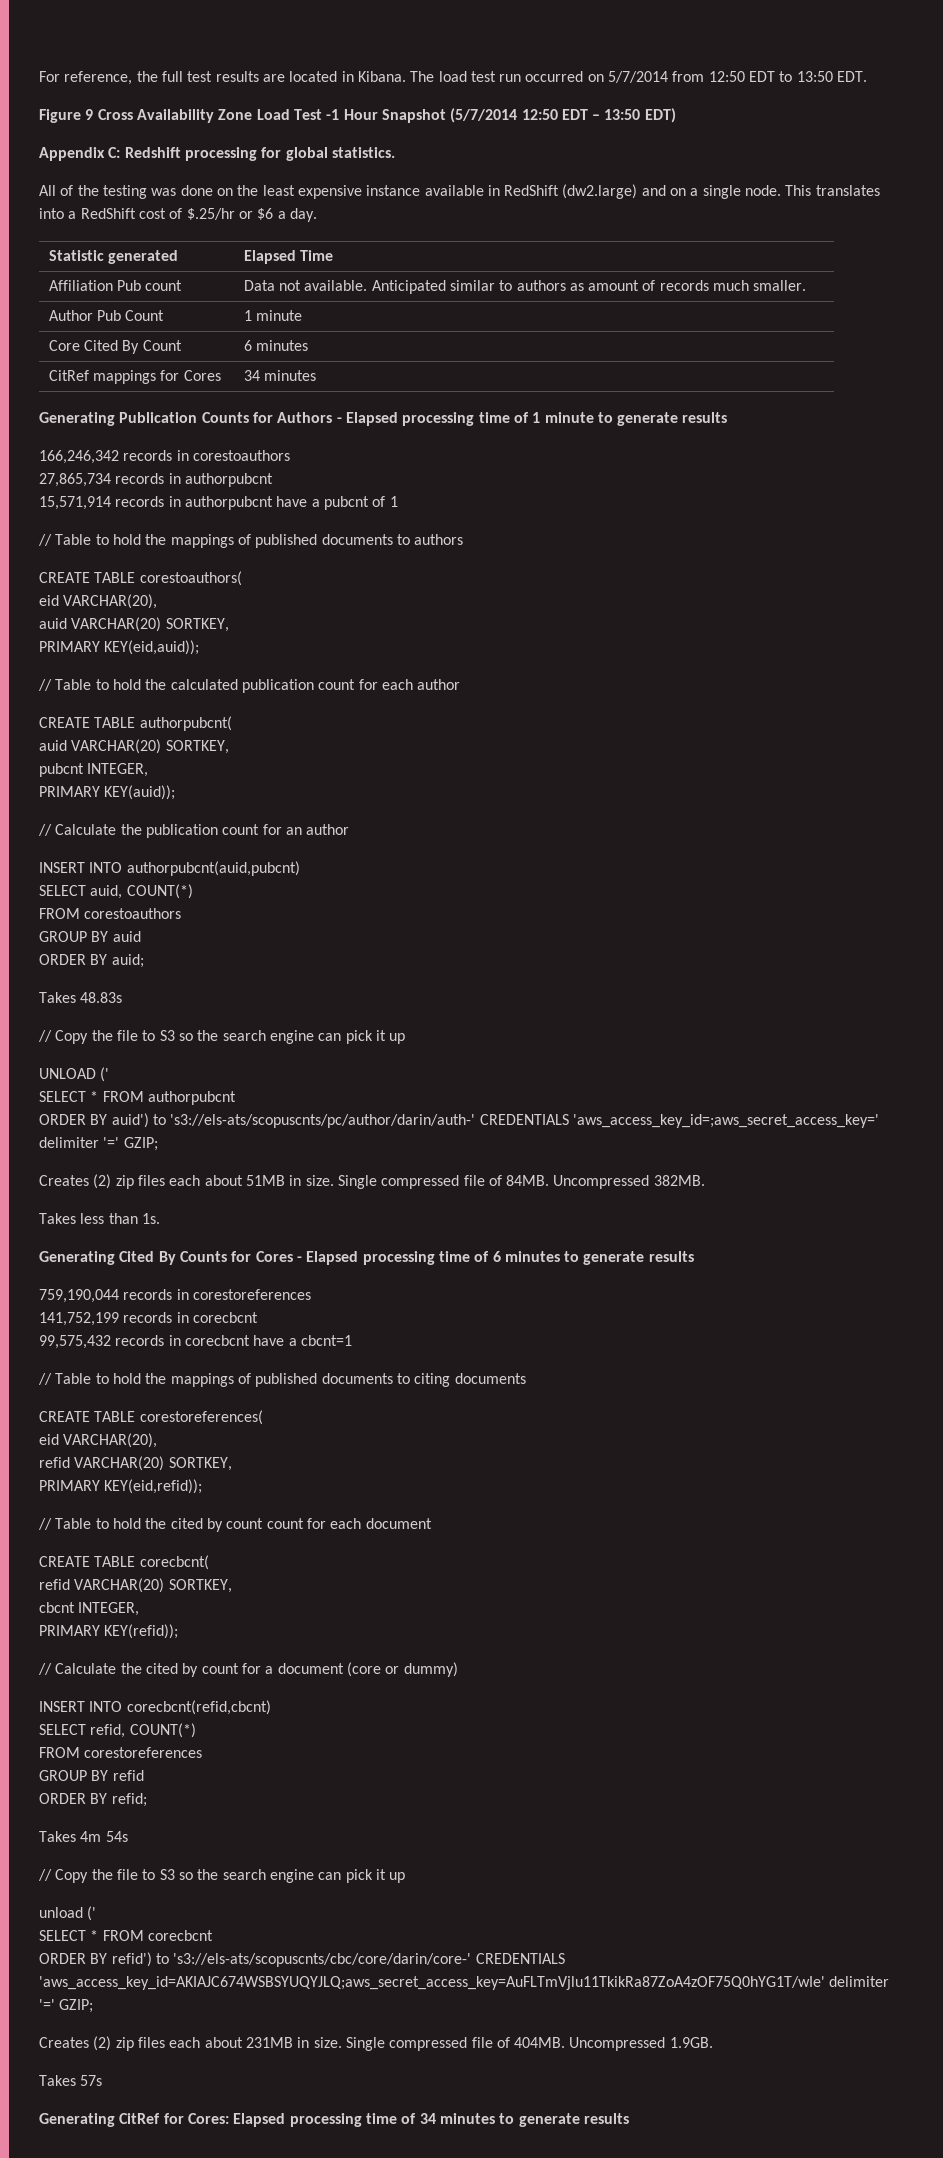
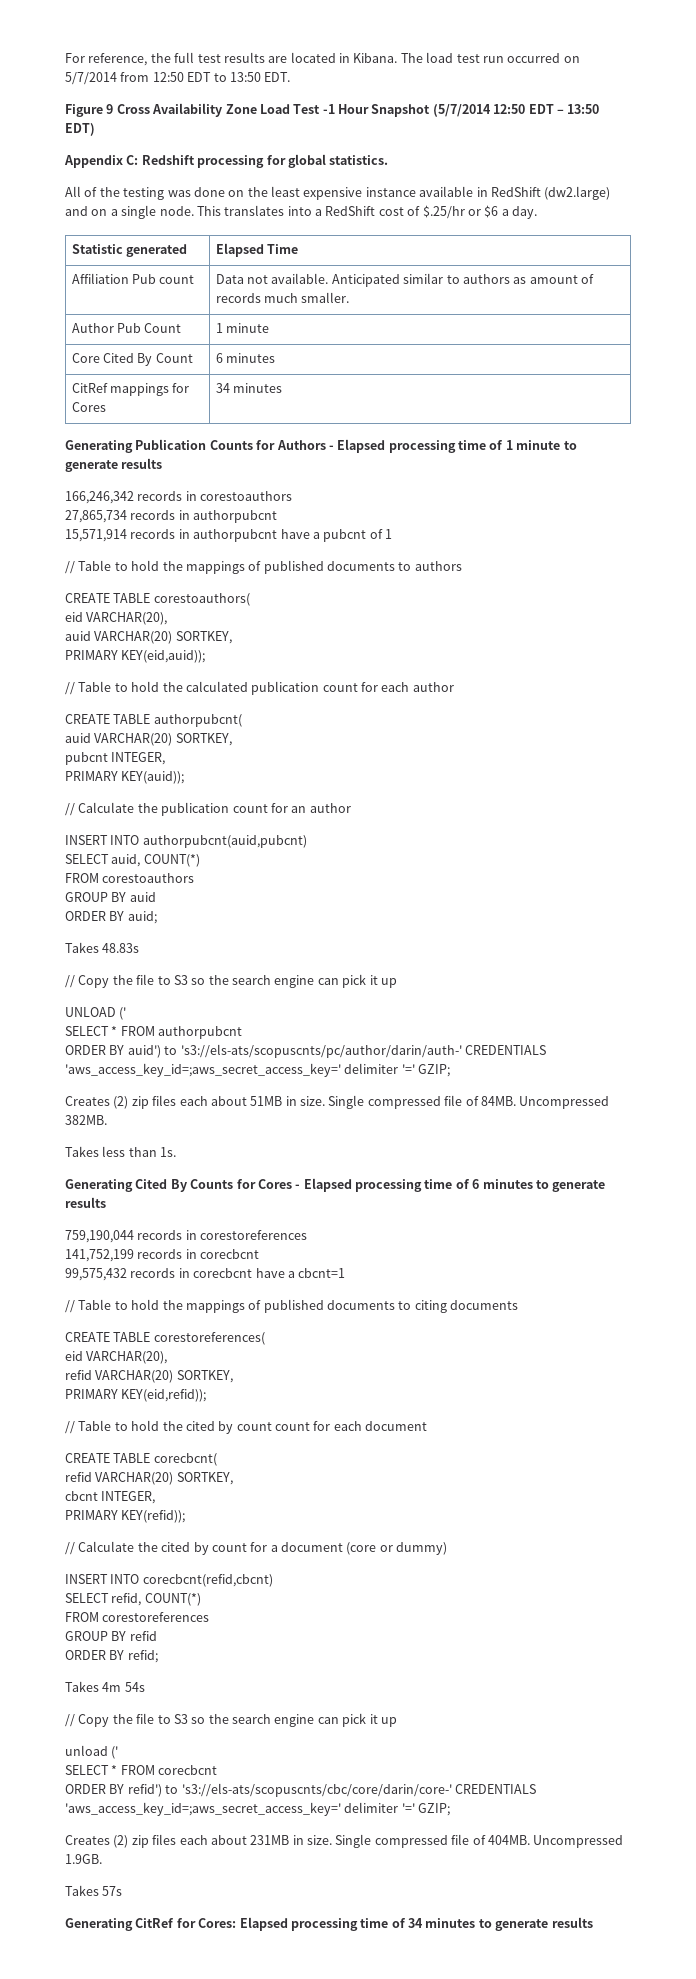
- ORDER BY refid') to 's3://els-ats/scopuscnts/cbc/core/darin/core-' CREDENTIALS 'aws_access_key_id=AKIAJC674WSBSYUQYJLQ;aws_secret_access_key=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' delimiter '=' GZIP;
+ ORDER BY refid') to 's3://els-ats/scopuscnts/cbc/core/darin/core-' CREDENTIALS 'aws_access_key_id=;aws_secret_access_key=' delimiter '=' GZIP;

